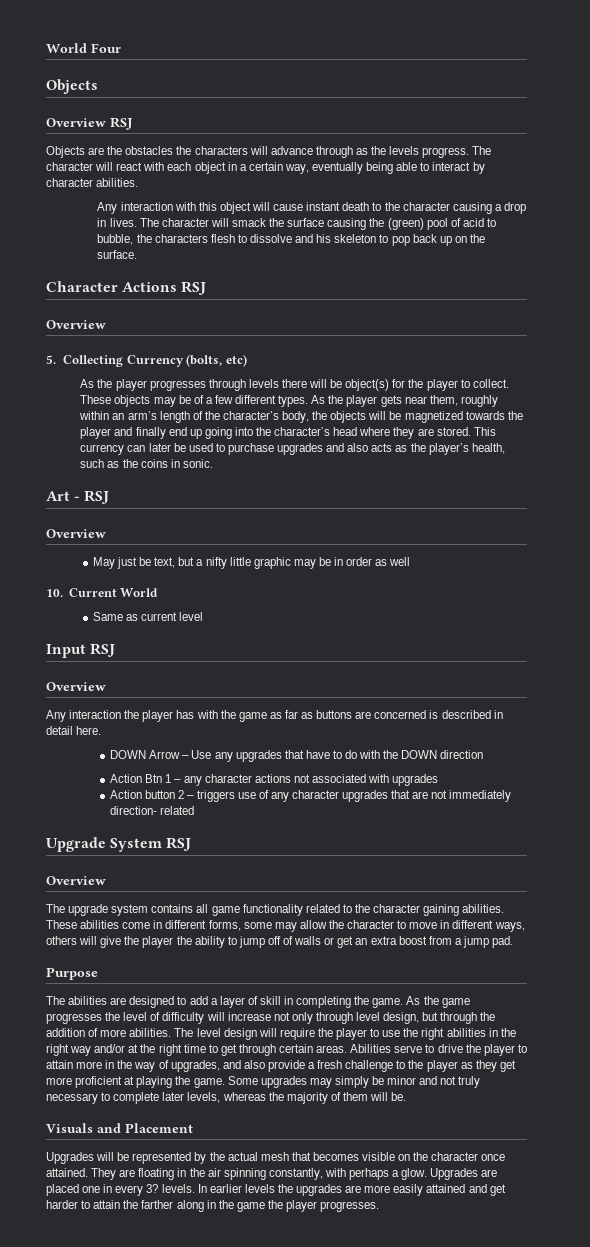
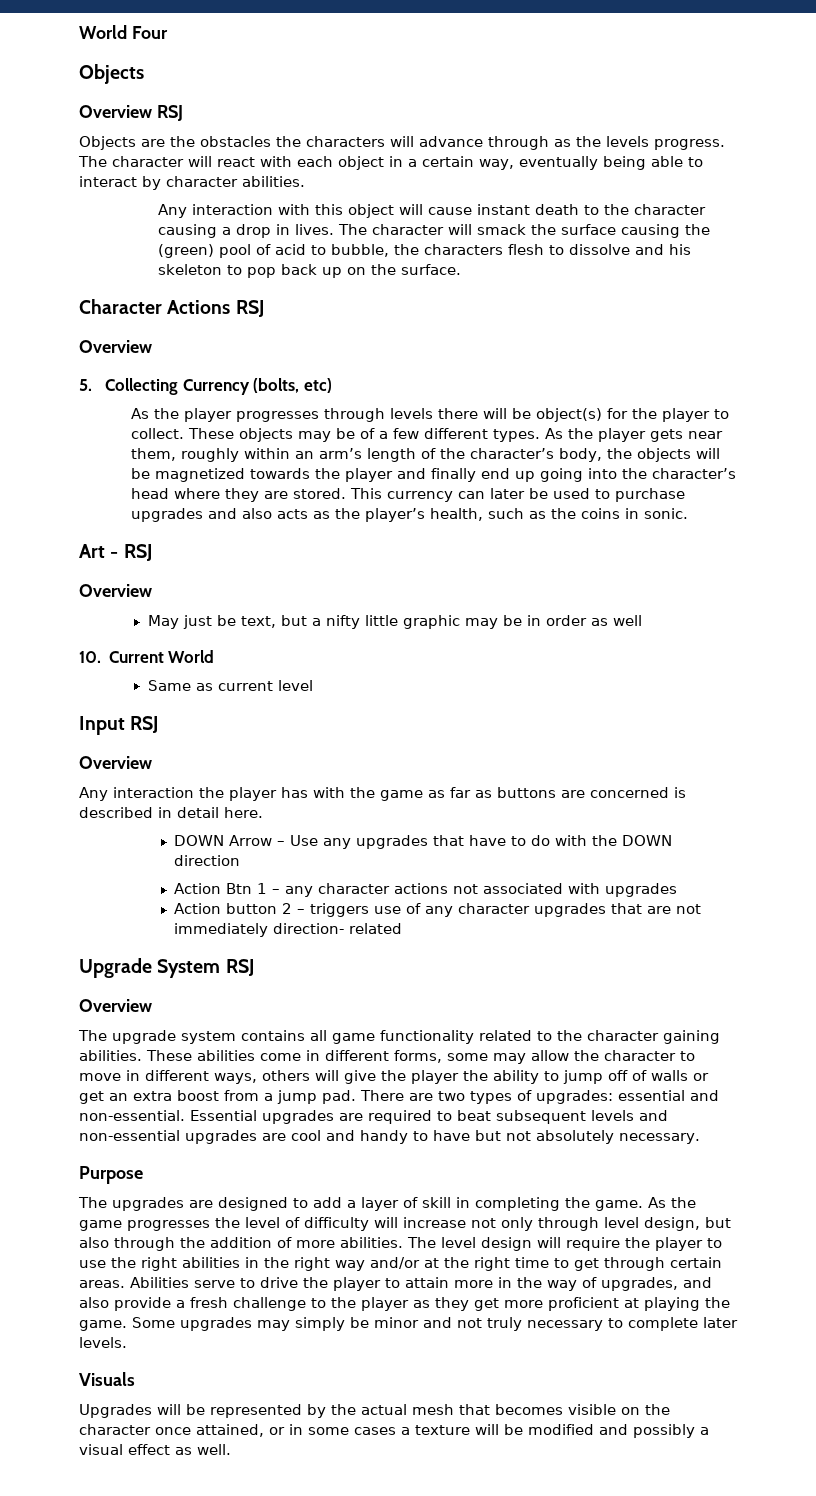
+ There are two types of upgrades: essential and non-essential. Essential upgrades are required to beat subsequent levels and non-essential upgrades are cool and handy to have but not absolutely necessary.
- The abilities are designed to add a layer of skill in completing the game.
+ The upgrades are designed to add a layer of skill in completing the game.
- As the game progresses the level of difficulty will increase not only through level design, but through the addition of more abilities.
+ As the game progresses the level of difficulty will increase not only through level design, but also through the addition of more abilities.
- Some upgrades may simply be minor and not truly necessary to complete later levels, whereas the majority of them will be.
+ Some upgrades may simply be minor and not truly necessary to complete later levels.
- Visuals and Placement
+ Visuals
- Upgrades will be represented by the actual mesh that becomes visible on the character once attained. They are floating in the air spinning constantly, with perhaps a glow. Upgrades are placed one in every 3? levels. In earlier levels the upgrades are more easily attained and get harder to attain the farther along in the game the player progresses.
+ Upgrades will be represented by the actual mesh that becomes visible on the character once attained, or in some cases a texture will be modified and possibly a visual effect as well.

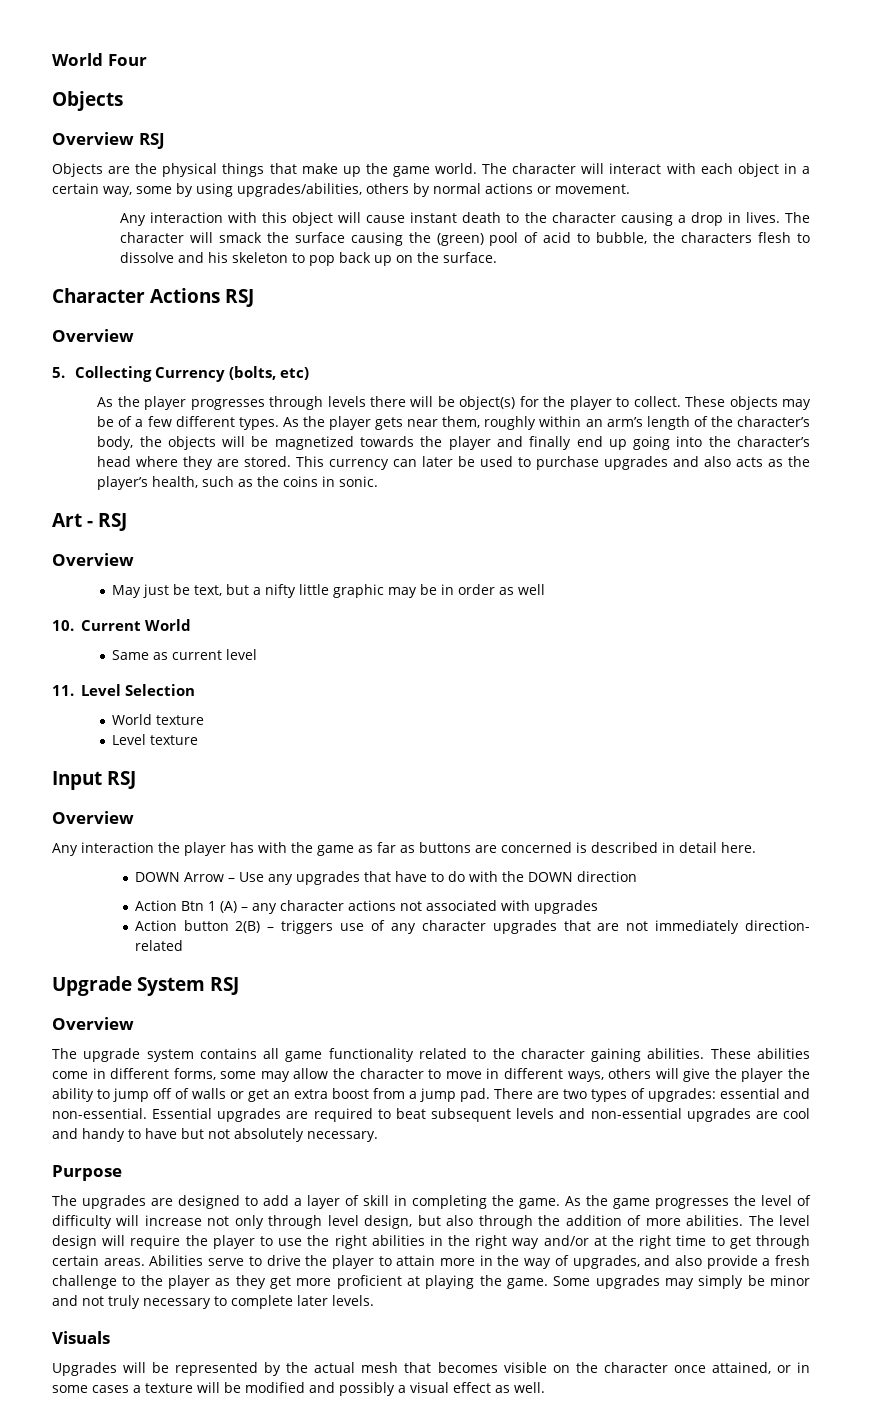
- Objects are the obstacles the characters will advance through as the levels progress. The character will react with each object in a certain way, eventually being able to interact by character abilities.
+ Objects are the physical things that make up the game world. The character will interact with each object in a certain way, some by using upgrades/abilities, others by normal actions or movement.
+ 11. Level Selection
+ World texture
+ Level texture
- Action Btn 1 – any character actions not associated with upgrades
+ Action Btn 1 (A) – any character actions not associated with upgrades
- Action button 2 – triggers use of any character upgrades that are not immediately direction- related
+ Action button 2(B) – triggers use of any character upgrades that are not immediately direction- related

